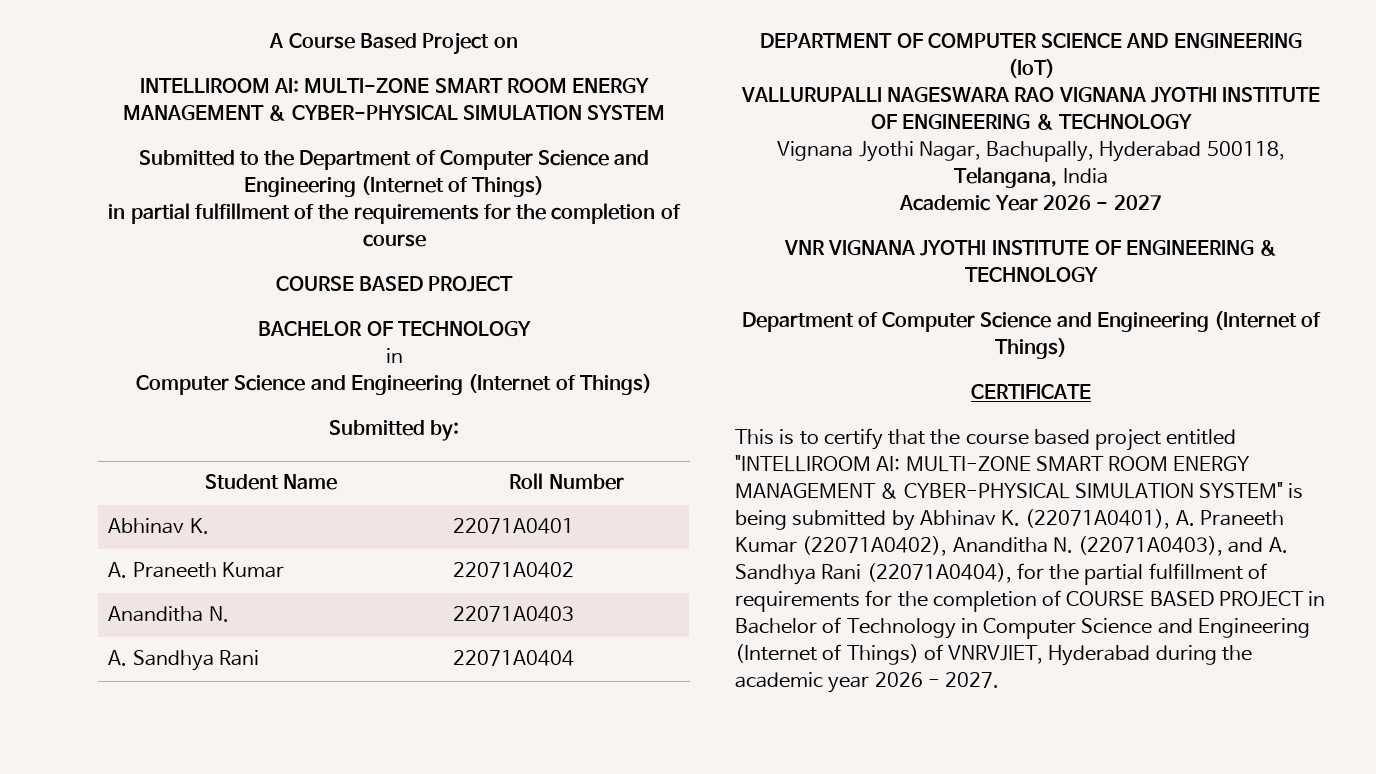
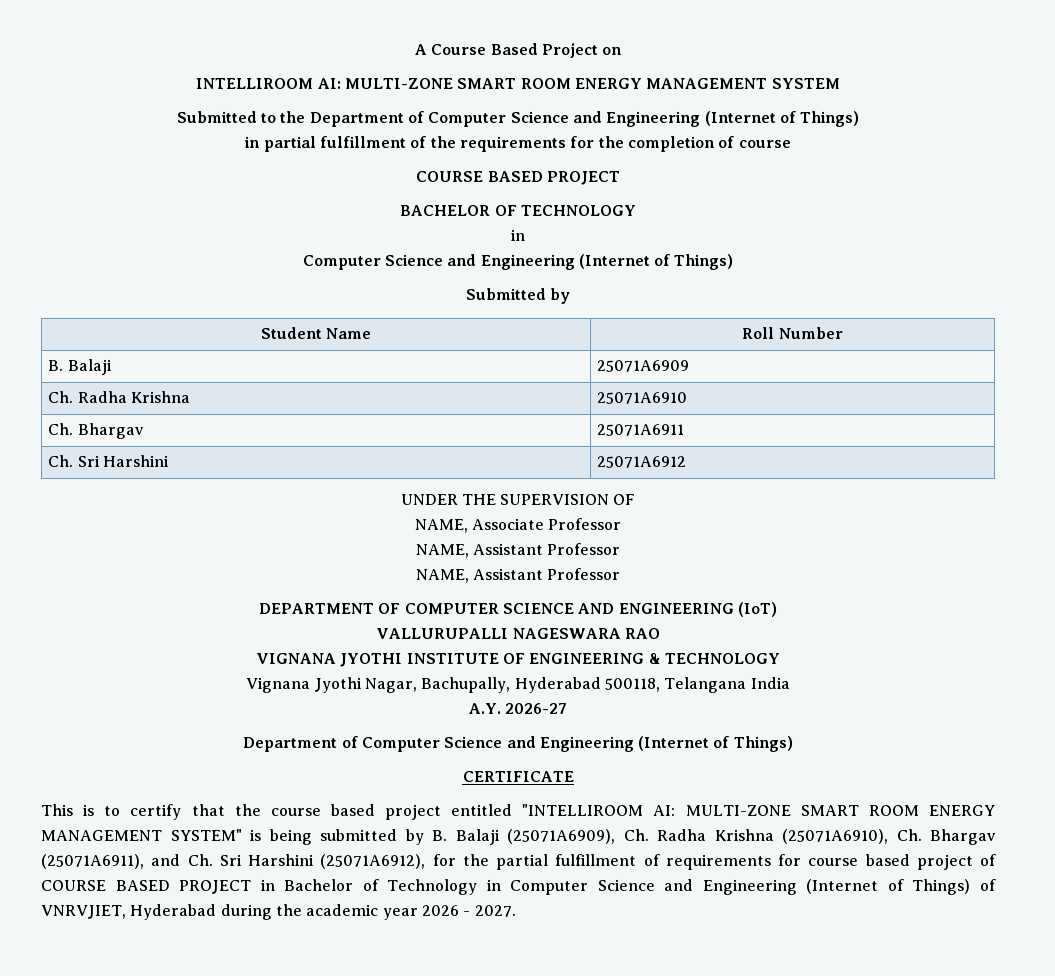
- INTELLIROOM AI: MULTI-ZONE SMART ROOM ENERGY MANAGEMENT & CYBER-PHYSICAL SIMULATION SYSTEM
+ INTELLIROOM AI: MULTI-ZONE SMART ROOM ENERGY MANAGEMENT SYSTEM
- Submitted by:
+ Submitted by
- Abhinav K. | 22071A0401
- A. Praneeth Kumar | 22071A0402
- Ananditha N. | 22071A0403
- A. Sandhya Rani | 22071A0404
+ B. Balaji | 25071A6909
+ Ch. Radha Krishna | 25071A6910
+ Ch. Bhargav | 25071A6911
+ Ch. Sri Harshini | 25071A6912
+ UNDER THE SUPERVISION OF
+ NAME, Associate Professor
+ NAME, Assistant Professor
+ NAME, Assistant Professor
- VALLURUPALLI NAGESWARA RAO VIGNANA JYOTHI INSTITUTE OF ENGINEERING & TECHNOLOGY
+ VALLURUPALLI NAGESWARA RAO
+ VIGNANA JYOTHI INSTITUTE OF ENGINEERING & TECHNOLOGY
- Vignana Jyothi Nagar, Bachupally, Hyderabad 500118, Telangana, India
+ Vignana Jyothi Nagar, Bachupally, Hyderabad 500118, Telangana India
- Academic Year 2026 - 2027
- VNR VIGNANA JYOTHI INSTITUTE OF ENGINEERING & TECHNOLOGY
+ A.Y. 2026-27
- This is to certify that the course based project entitled "INTELLIROOM AI: MULTI-ZONE SMART ROOM ENERGY MANAGEMENT & CYBER-PHYSICAL SIMULATION SYSTEM" is being submitted by Abhinav K. (22071A0401), A. Praneeth Kumar (22071A0402), Ananditha N. (22071A0403), and A. Sandhya Rani (22071A0404), for the partial fulfillment of requirements for the completion of COURSE BASED PROJECT in Bachelor of Technology in Computer Science and Engineering (Internet of Things) of VNRVJIET, Hyderabad during the academic year 2026 - 2027.
+ This is to certify that the course based project entitled "INTELLIROOM AI: MULTI-ZONE SMART ROOM ENERGY MANAGEMENT SYSTEM" is being submitted by B. Balaji (25071A6909), Ch. Radha Krishna (25071A6910), Ch. Bhargav (25071A6911), and Ch. Sri Harshini (25071A6912), for the partial fulfillment of requirements for course based project of COURSE BASED PROJECT in Bachelor of Technology in Computer Science and Engineering (Internet of Things) of VNRVJIET, Hyderabad during the academic year 2026 - 2027.

